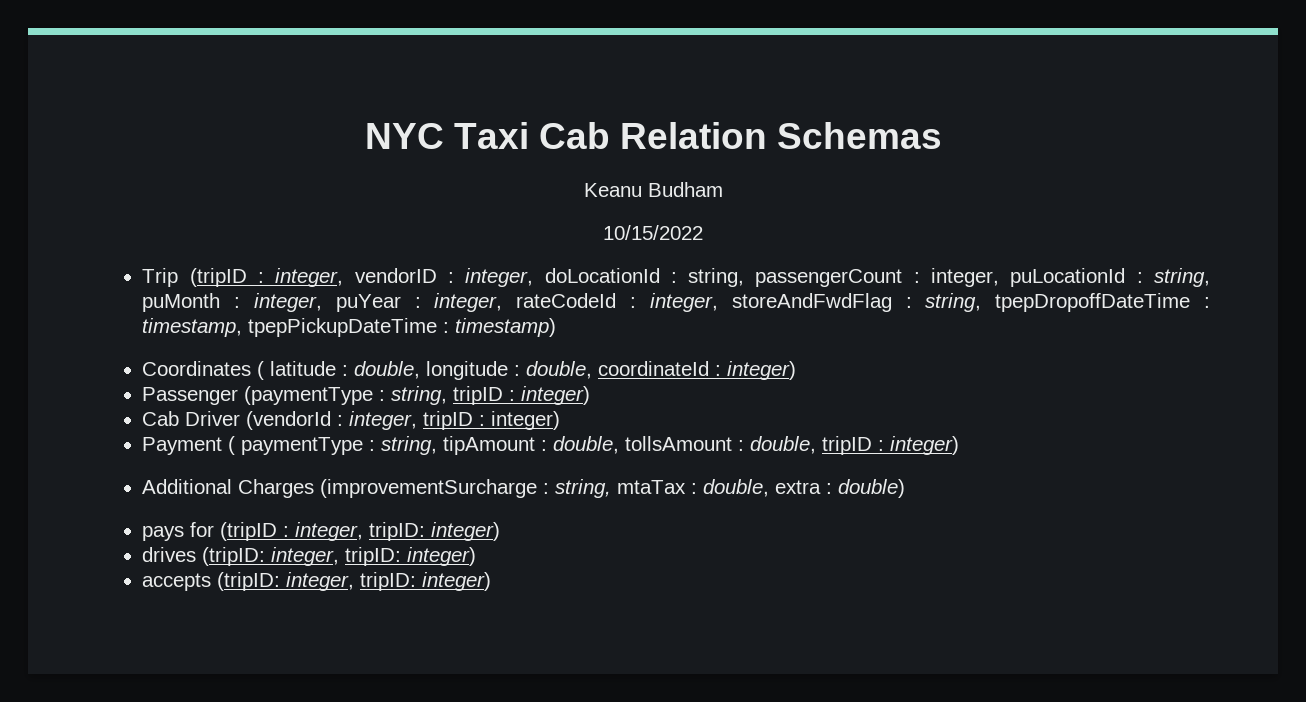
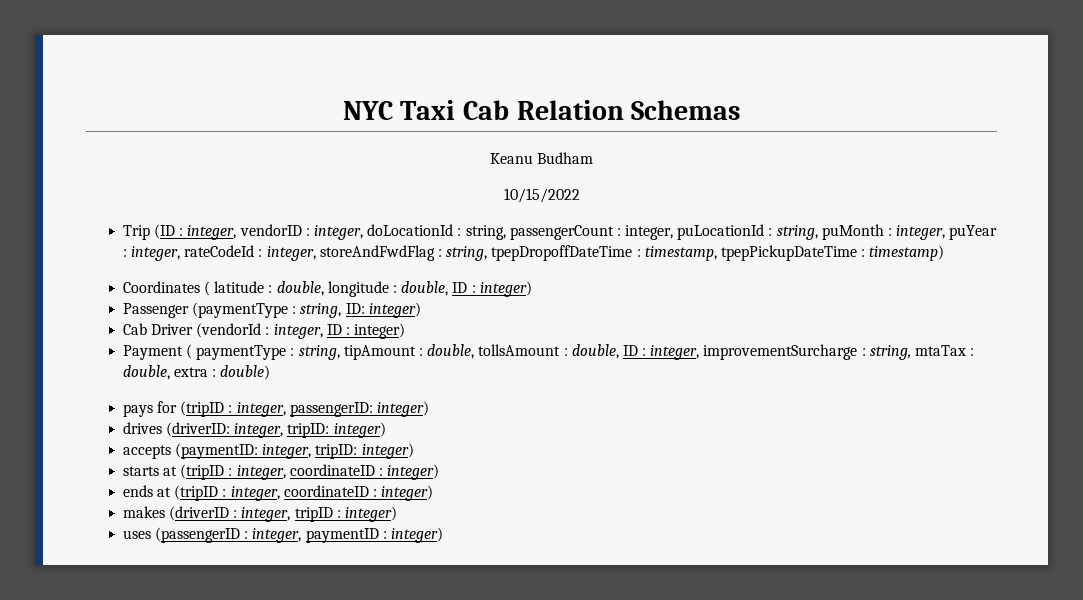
- Trip (tripID : integer, vendorID : integer, doLocationId : string, passengerCount : integer, puLocationId : string, puMonth : integer, puYear : integer, rateCodeId : integer, storeAndFwdFlag : string, tpepDropoffDateTime : timestamp, tpepPickupDateTime : timestamp)
+ Trip (ID : integer, vendorID : integer, doLocationId : string, passengerCount : integer, puLocationId : string, puMonth : integer, puYear : integer, rateCodeId : integer, storeAndFwdFlag : string, tpepDropoffDateTime : timestamp, tpepPickupDateTime : timestamp)
- Coordinates ( latitude : double, longitude : double, coordinateId : integer)
+ Coordinates ( latitude : double, longitude : double, ID : integer)
- Passenger (paymentType : string, tripID : integer)
+ Passenger (paymentType : string, ID: integer)
- Cab Driver (vendorId : integer, tripID : integer)
+ Cab Driver (vendorId : integer, ID : integer)
- Payment ( paymentType : string, tipAmount : double, tollsAmount : double, tripID : integer)
- Additional Charges (improvementSurcharge : string, mtaTax : double, extra : double)
+ Payment ( paymentType : string, tipAmount : double, tollsAmount : double, ID : integer, improvementSurcharge : string, mtaTax : double, extra : double)
- pays for (tripID : integer, tripID: integer)
+ pays for (tripID : integer, passengerID: integer)
- drives (tripID: integer, tripID: integer)
+ drives (driverID: integer, tripID: integer)
- accepts (tripID: integer, tripID: integer)
+ accepts (paymentID: integer, tripID: integer)
+ starts at (tripID : integer, coordinateID : integer)
+ ends at (tripID : integer, coordinateID : integer)
+ makes (driverID : integer, tripID : integer)
+ uses (passengerID : integer, paymentID : integer)

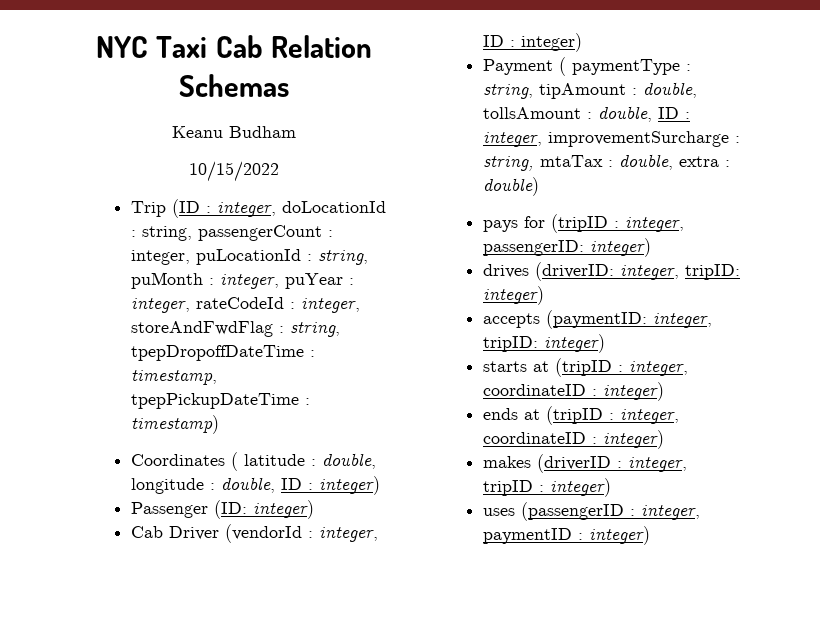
- Trip (ID : integer, vendorID : integer, doLocationId : string, passengerCount : integer, puLocationId : string, puMonth : integer, puYear : integer, rateCodeId : integer, storeAndFwdFlag : string, tpepDropoffDateTime : timestamp, tpepPickupDateTime : timestamp)
+ Trip (ID : integer, doLocationId : string, passengerCount : integer, puLocationId : string, puMonth : integer, puYear : integer, rateCodeId : integer, storeAndFwdFlag : string, tpepDropoffDateTime : timestamp, tpepPickupDateTime : timestamp)
- Passenger (paymentType : string, ID: integer)
+ Passenger (ID: integer)

